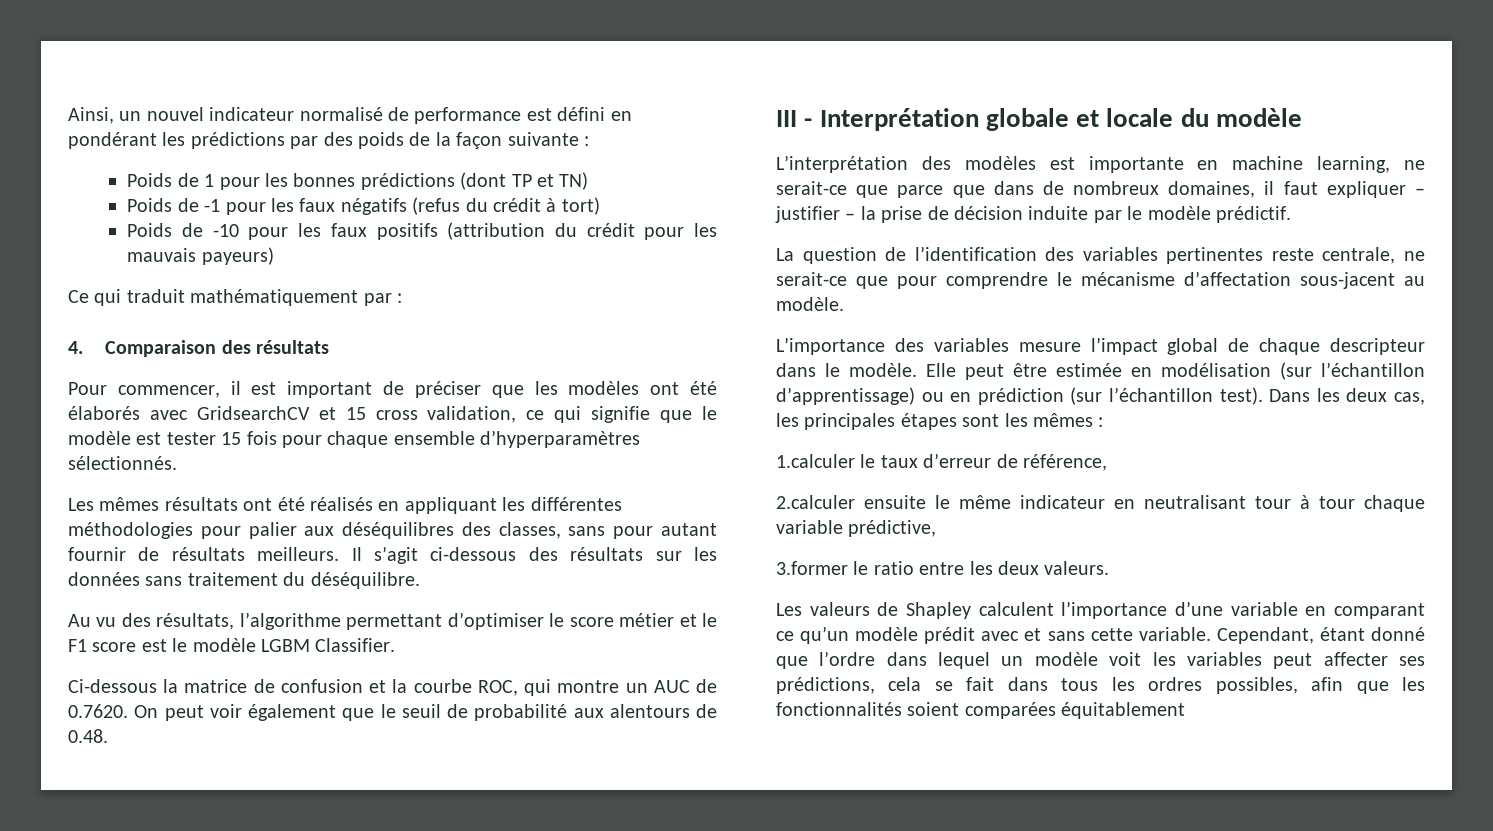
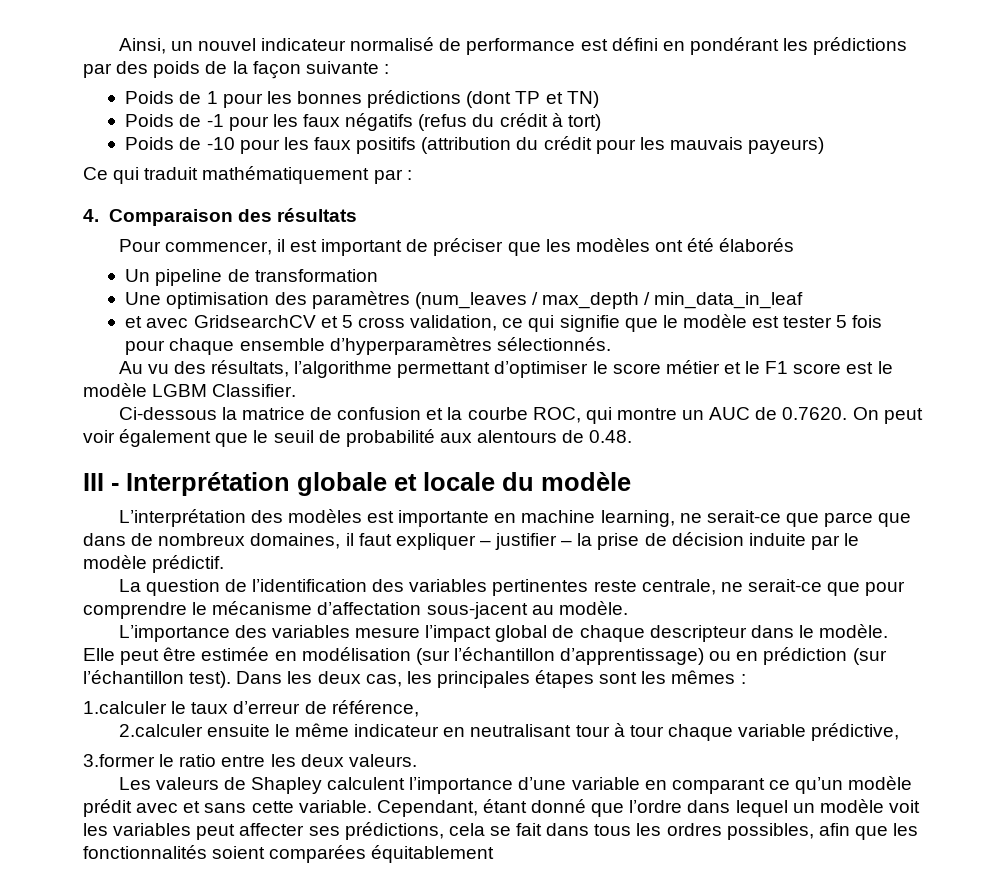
- Pour commencer, il est important de préciser que les modèles ont été élaborés avec GridsearchCV et 15 cross validation, ce qui signifie que le modèle est tester 15 fois pour chaque ensemble d’hyperparamètres sélectionnés.
+ Pour commencer, il est important de préciser que les modèles ont été élaborés
+ Un pipeline de transformation
+ Une optimisation des paramètres (num_leaves / max_depth / min_data_in_leaf
+ et avec GridsearchCV et 5 cross validation, ce qui signifie que le modèle est tester 5 fois pour chaque ensemble d’hyperparamètres sélectionnés.
- Les mêmes résultats ont été réalisés en appliquant les différentes méthodologies pour palier aux déséquilibres des classes, sans pour autant fournir de résultats meilleurs. Il s’agit ci-dessous des résultats sur les données sans traitement du déséquilibre.

